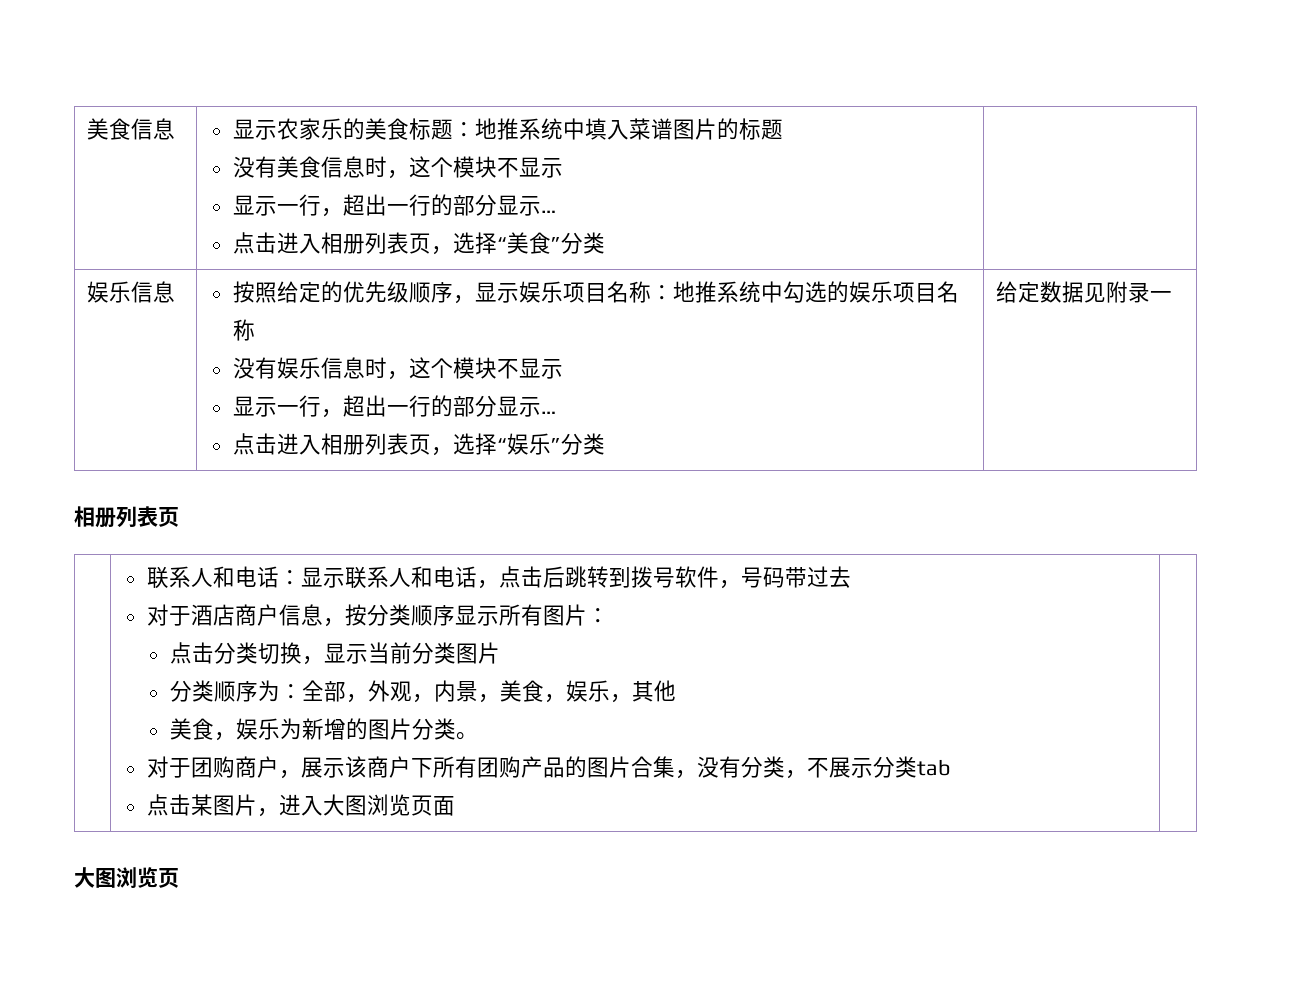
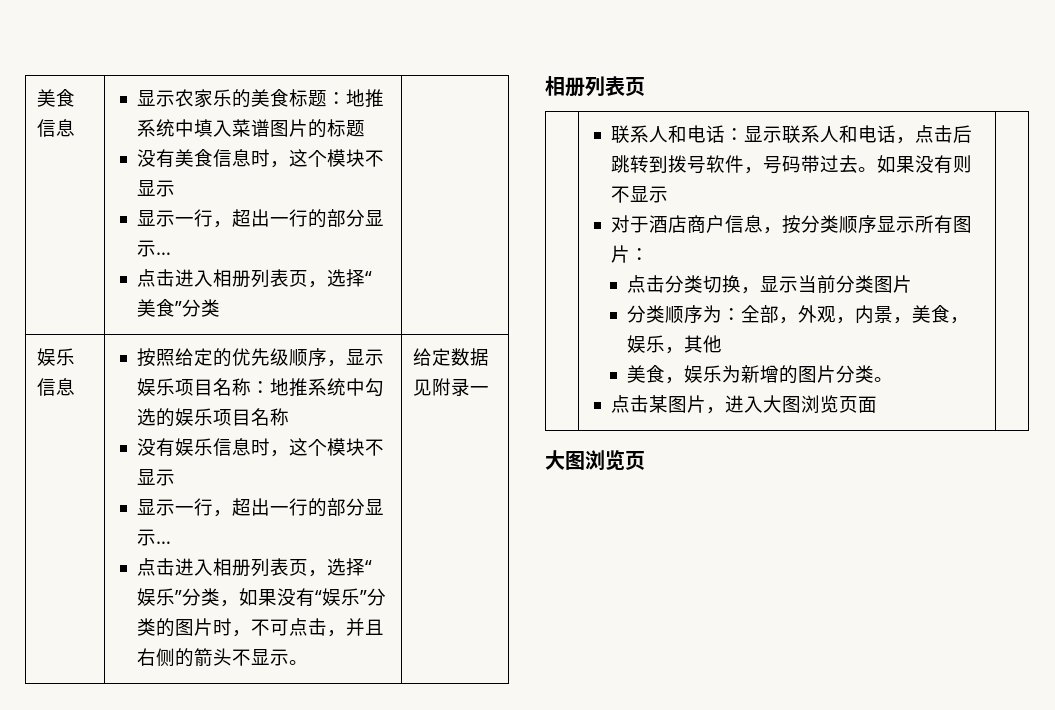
- 点击进入相册列表页，选择“娱乐”分类
+ 点击进入相册列表页，选择“娱乐”分类，如果没有“娱乐”分类的图片时，不可点击，并且右侧的箭头不显示。
- 联系人和电话：显示联系人和电话，点击后跳转到拨号软件，号码带过去
+ 联系人和电话：显示联系人和电话，点击后跳转到拨号软件，号码带过去。如果没有则不显示
- 对于团购商户，展示该商户下所有团购产品的图片合集，没有分类，不展示分类tab

